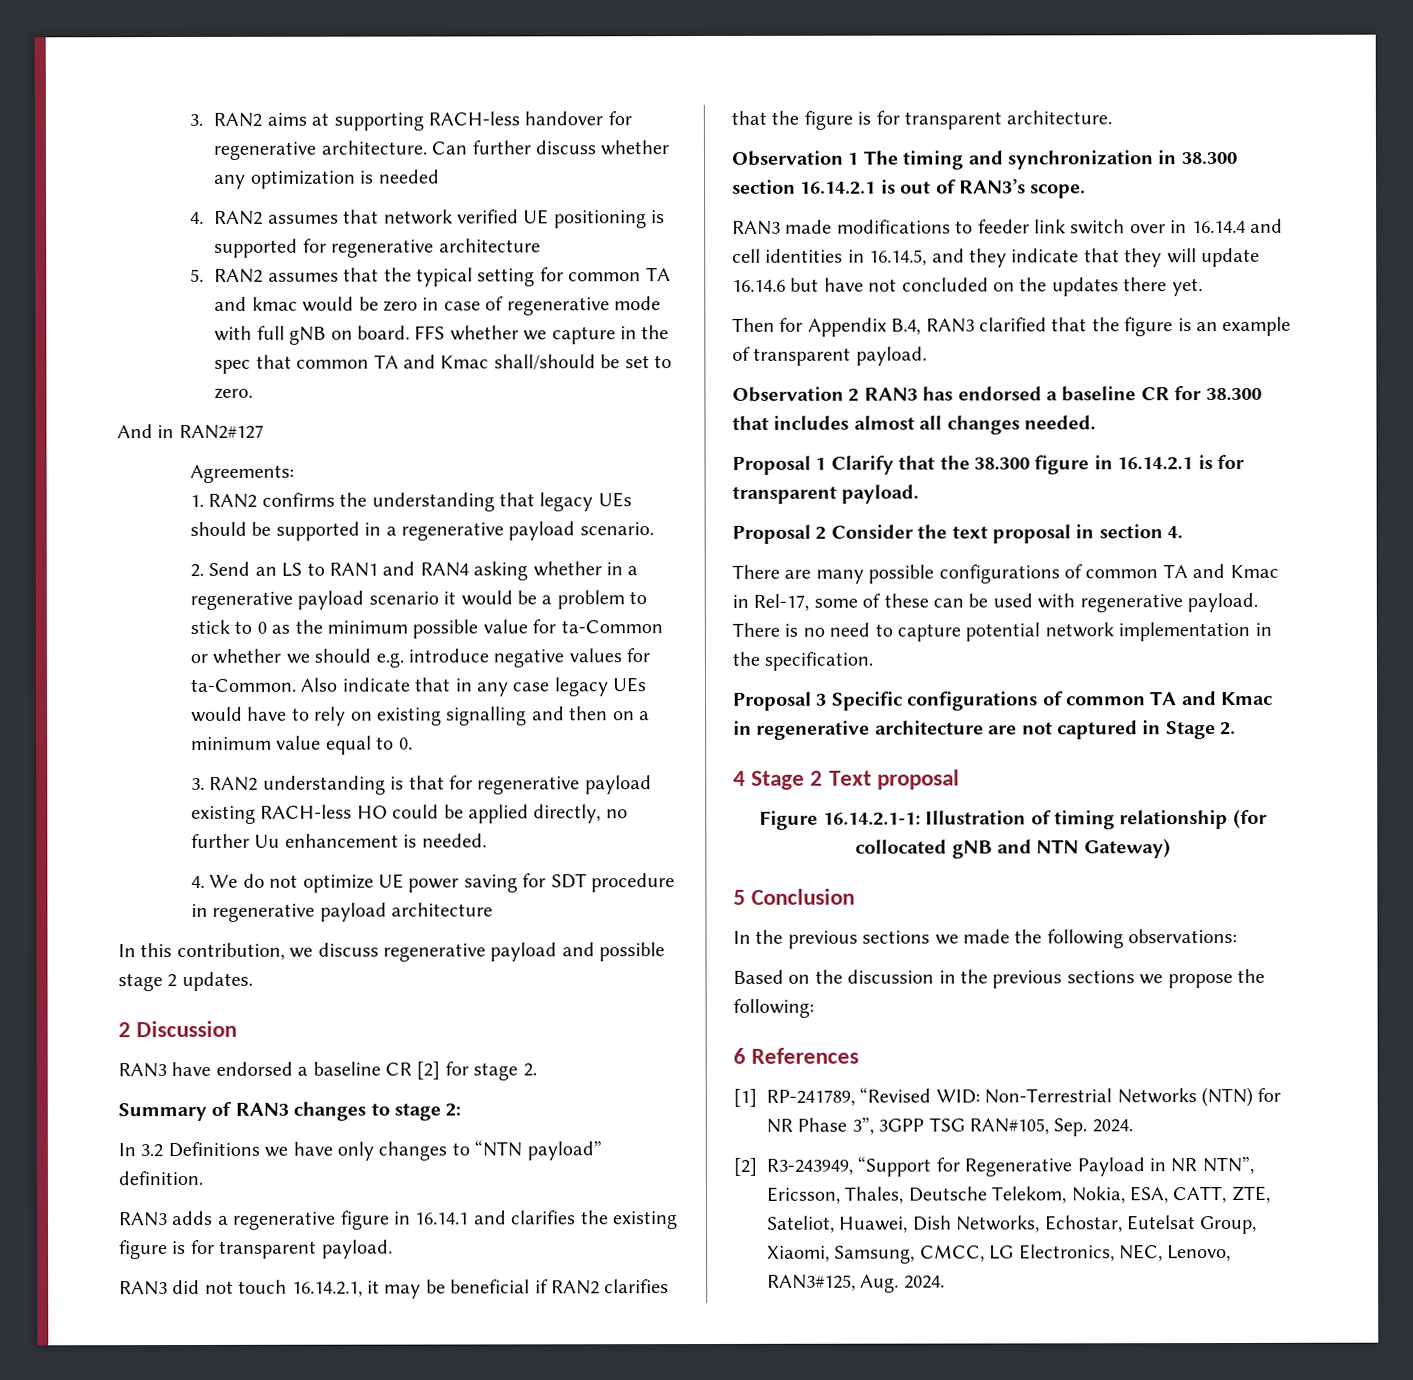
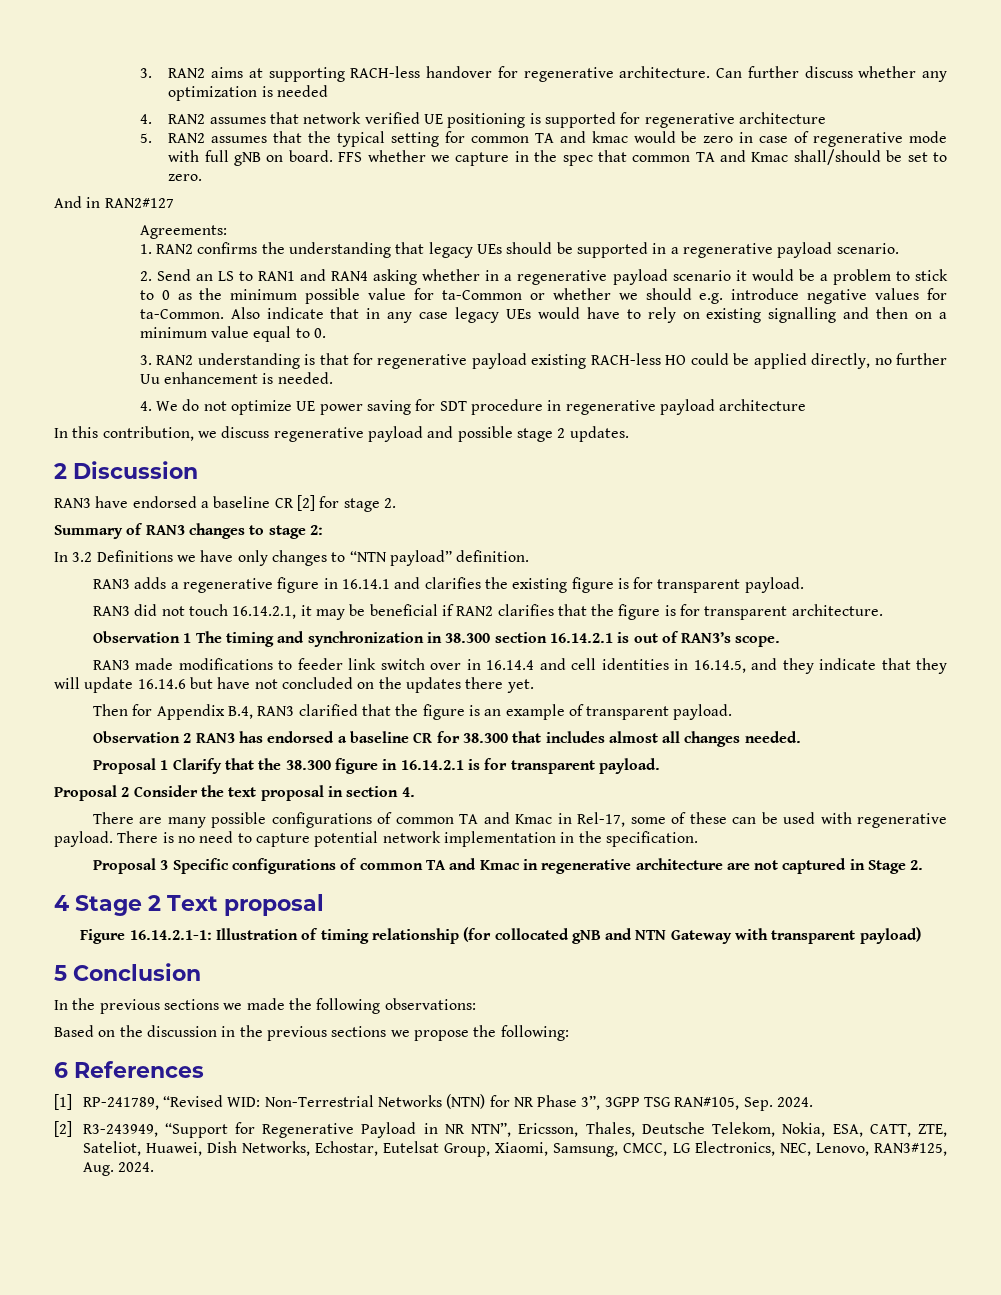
- Figure 16.14.2.1-1: Illustration of timing relationship (for collocated gNB and NTN Gateway)
+ Figure 16.14.2.1-1: Illustration of timing relationship (for collocated gNB and NTN Gateway with transparent payload)

